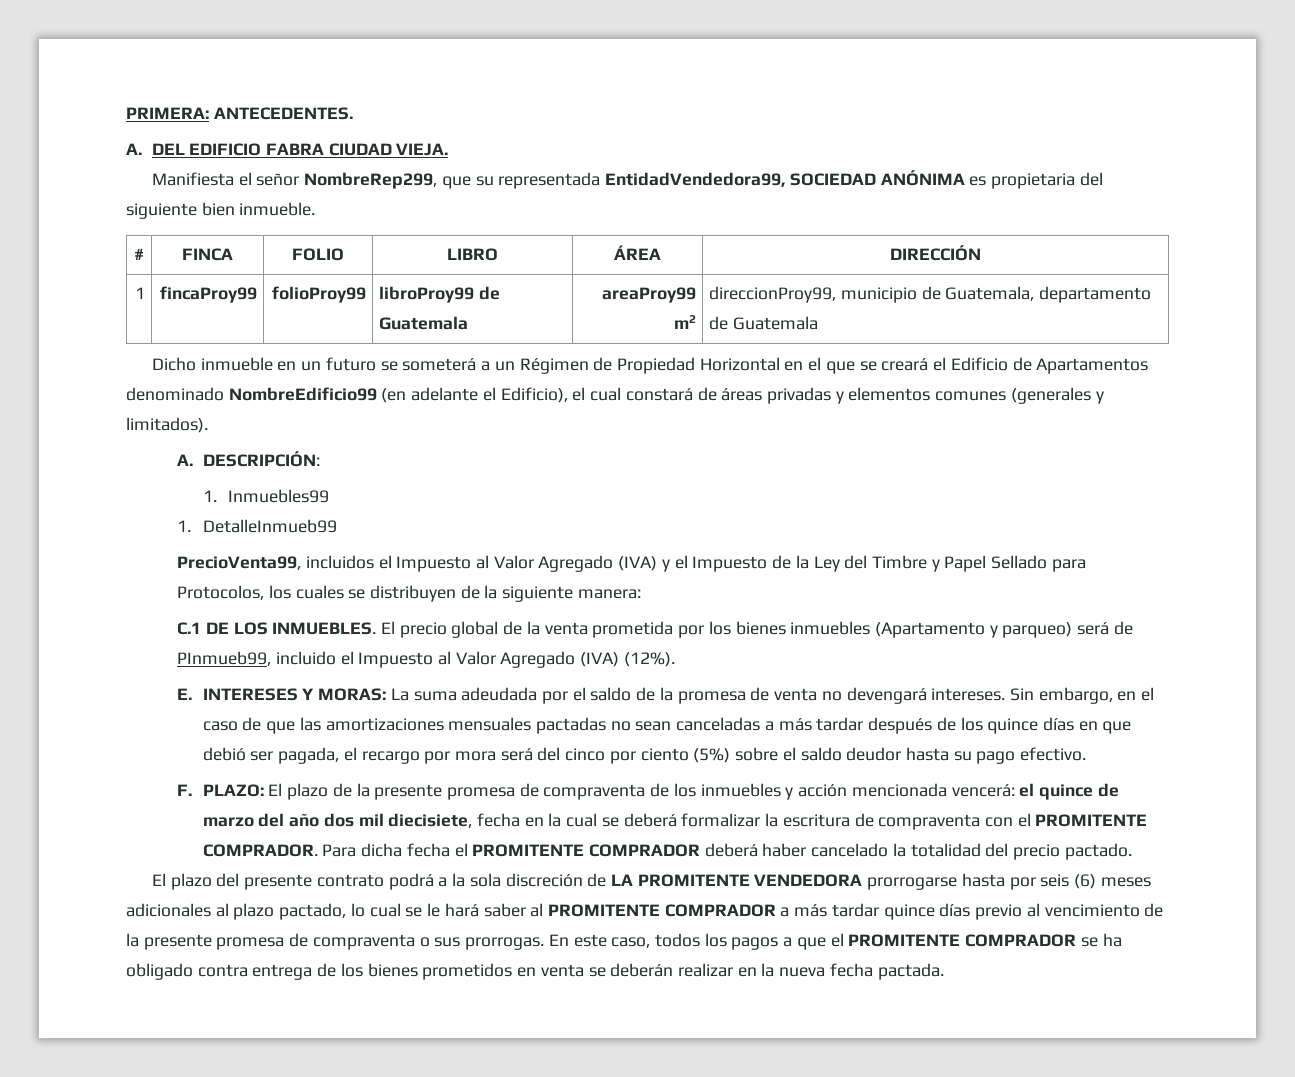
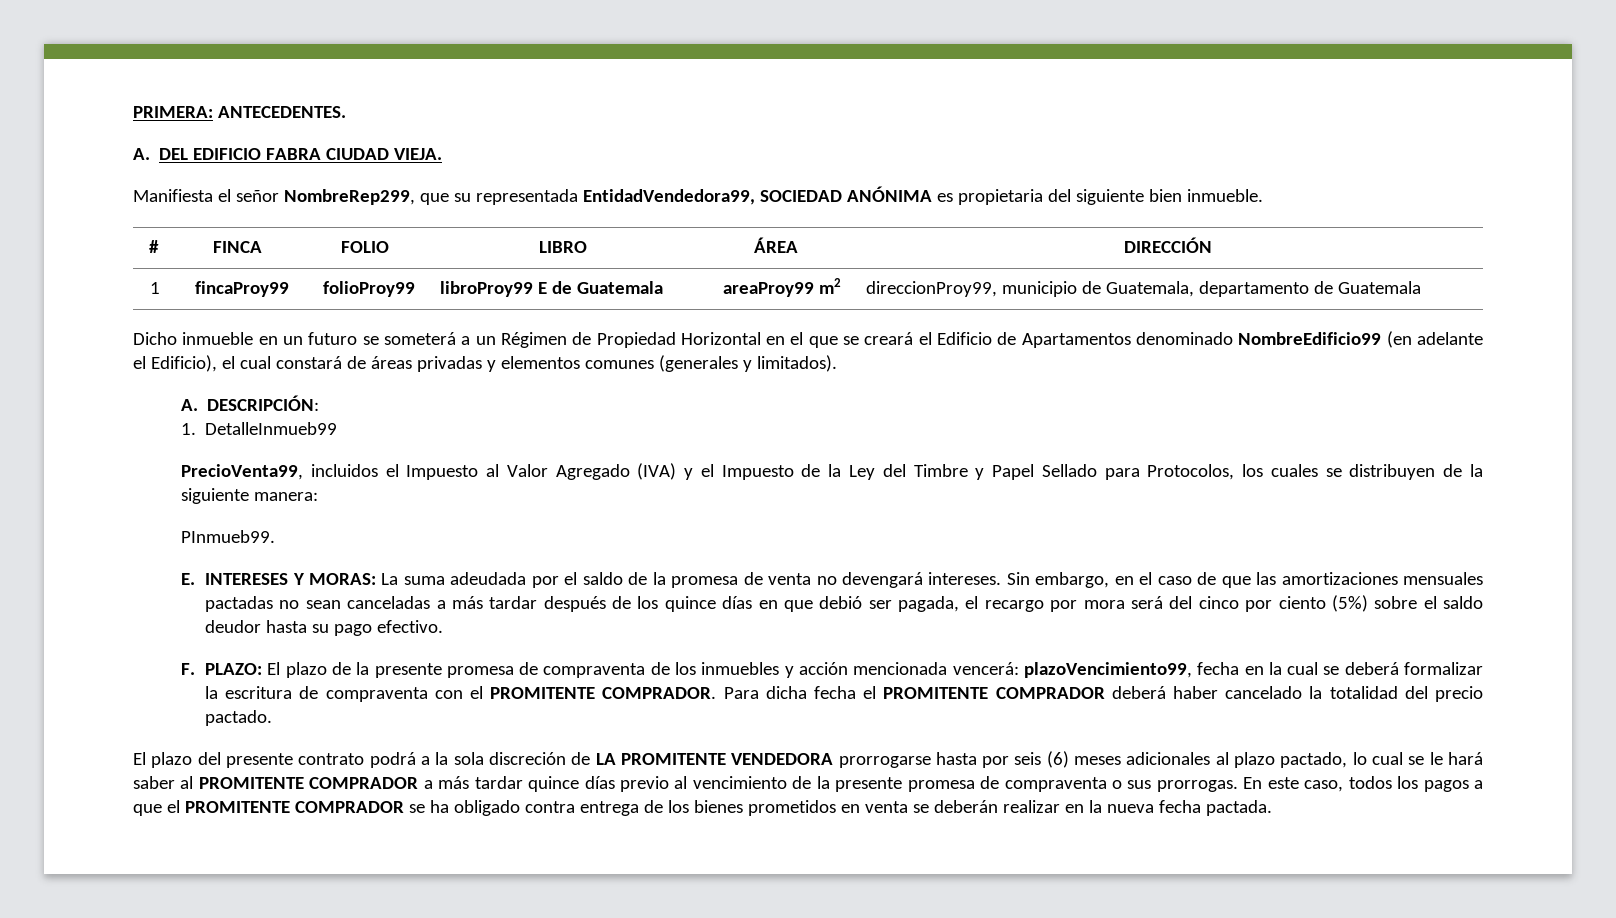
- 1 | fincaProy99 | folioProy99 | libroProy99 de Guatemala | areaProy99 m2 | direccionProy99, municipio de Guatemala, departamento de Guatemala
+ 1 | fincaProy99 | folioProy99 | libroProy99 E de Guatemala | areaProy99 m2 | direccionProy99, municipio de Guatemala, departamento de Guatemala
- 1. Inmuebles99
- C.1 DE LOS INMUEBLES. El precio global de la venta prometida por los bienes inmuebles (Apartamento y parqueo) será de PInmueb99, incluido el Impuesto al Valor Agregado (IVA) (12%).
+ PInmueb99.
- F. PLAZO: El plazo de la presente promesa de compraventa de los inmuebles y acción mencionada vencerá: el quince de marzo del año dos mil diecisiete, fecha en la cual se deberá formalizar la escritura de compraventa con el PROMITENTE COMPRADOR.
+ F. PLAZO: El plazo de la presente promesa de compraventa de los inmuebles y acción mencionada vencerá: plazoVencimiento99, fecha en la cual se deberá formalizar la escritura de compraventa con el PROMITENTE COMPRADOR.

